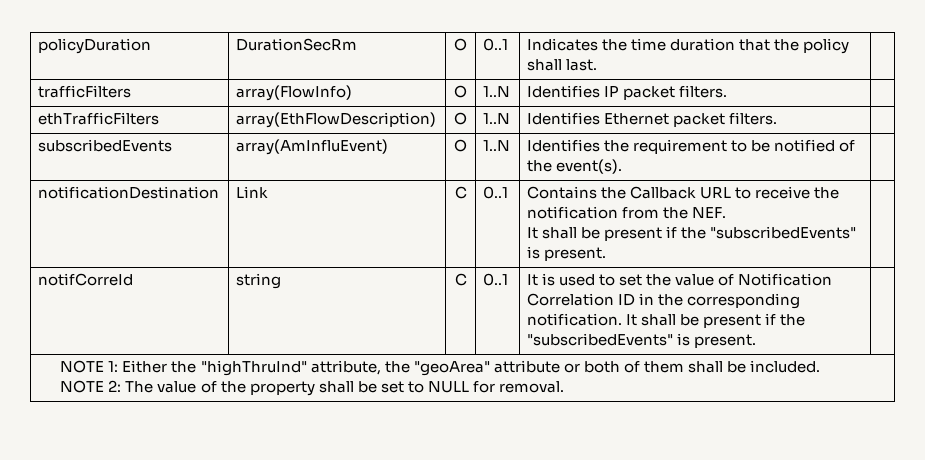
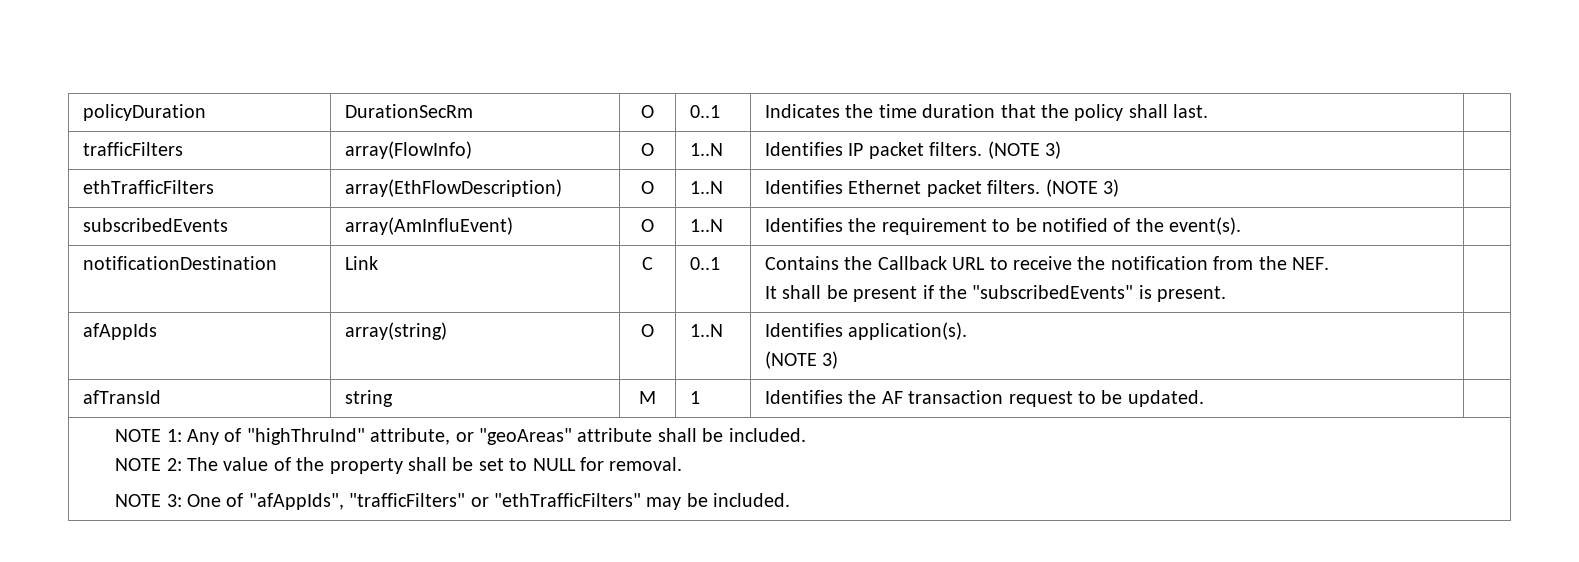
- trafficFilters | array(FlowInfo) | O | 1..N | Identifies IP packet filters. |
+ trafficFilters | array(FlowInfo) | O | 1..N | Identifies IP packet filters. (NOTE 3) |
- ethTrafficFilters | array(EthFlowDescription) | O | 1..N | Identifies Ethernet packet filters. |
+ ethTrafficFilters | array(EthFlowDescription) | O | 1..N | Identifies Ethernet packet filters. (NOTE 3) |
- notifCorreId | string | C | 0..1 | It is used to set the value of Notification Correlation ID in the corresponding notification. It shall be present if the "subscribedEvents" is present. |
- NOTE 1: Either the "highThruInd" attribute, the "geoArea" attribute or both of them shall be included.
+ afAppIds | array(string) | O | 1..N | Identifies application(s).
+ (NOTE 3) |
+ afTransId | string | M | 1 | Identifies the AF transaction request to be updated. |
+ NOTE 1: Any of "highThruInd" attribute, or "geoAreas" attribute shall be included.
  NOTE 2: The value of the property shall be set to NULL for removal.
+ NOTE 3: One of "afAppIds", "trafficFilters" or "ethTrafficFilters" may be included.

